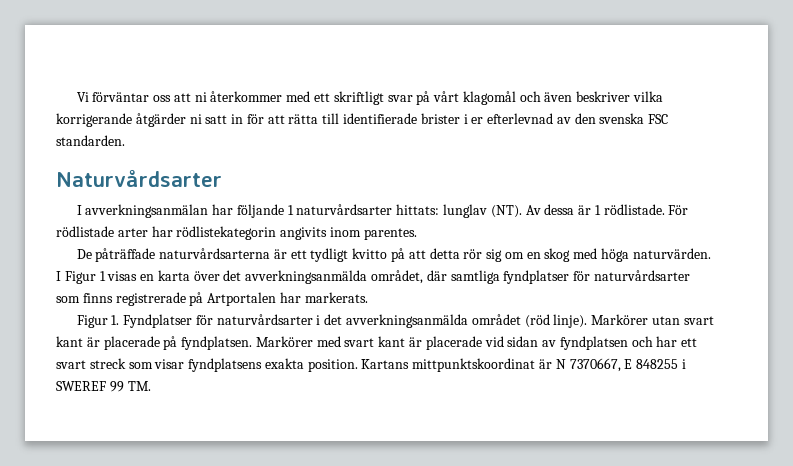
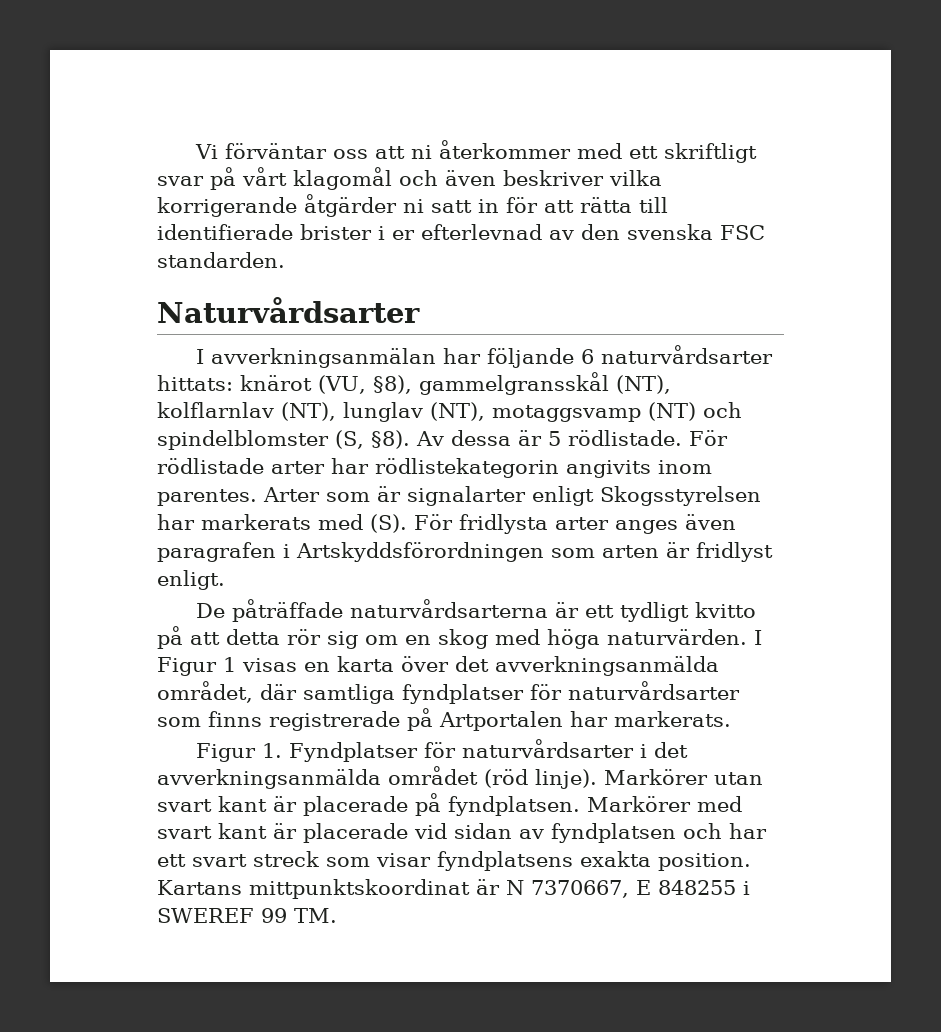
- I avverkningsanmälan har följande 1 naturvårdsarter hittats: lunglav (NT). Av dessa är 1 rödlistade.
+ I avverkningsanmälan har följande 6 naturvårdsarter hittats: knärot (VU, §8), gammelgransskål (NT), kolflarnlav (NT), lunglav (NT), motaggsvamp (NT) och spindelblomster (S, §8). Av dessa är 5 rödlistade.
+ Arter som är signalarter enligt Skogsstyrelsen har markerats med (S). För fridlysta arter anges även paragrafen i Artskyddsförordningen som arten är fridlyst enligt.

